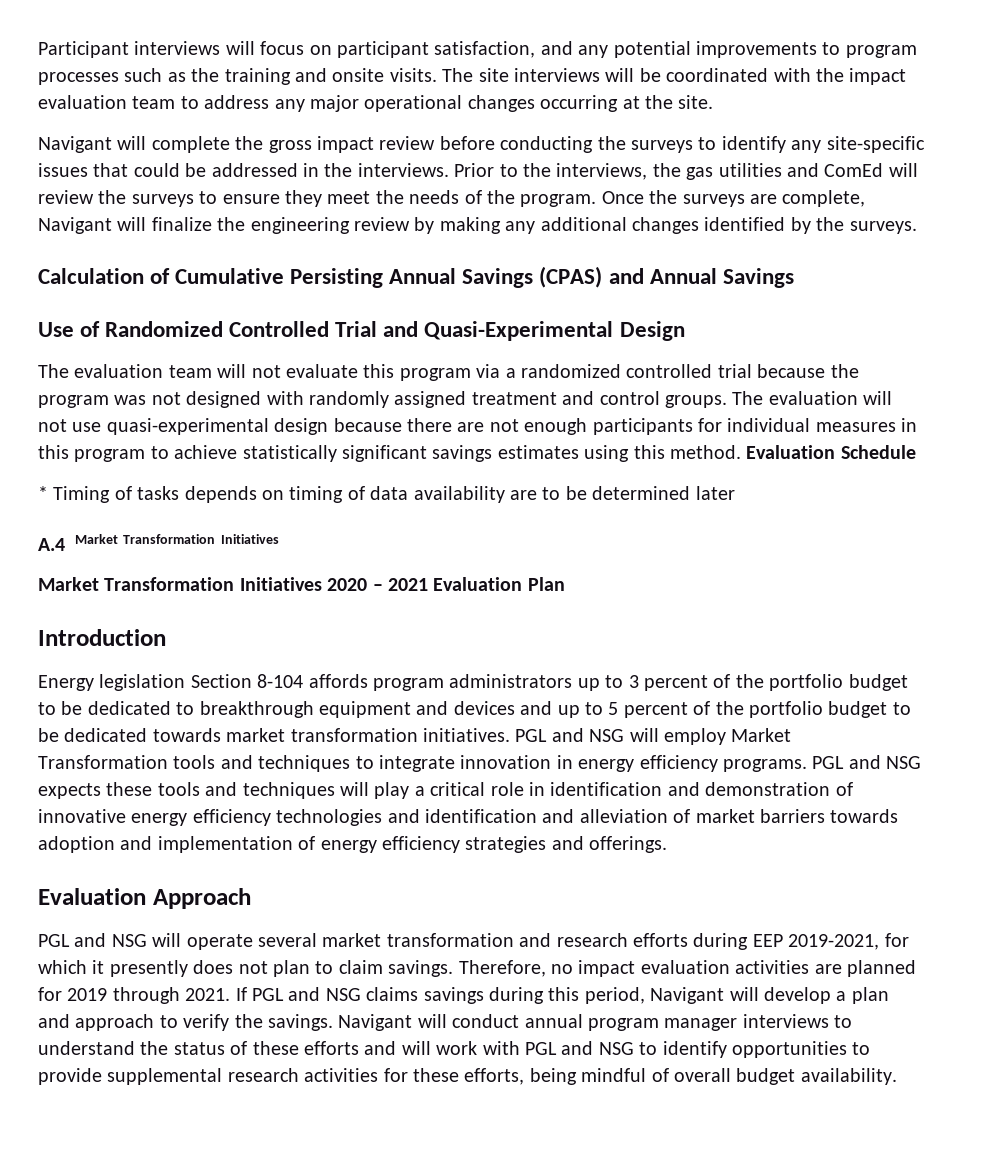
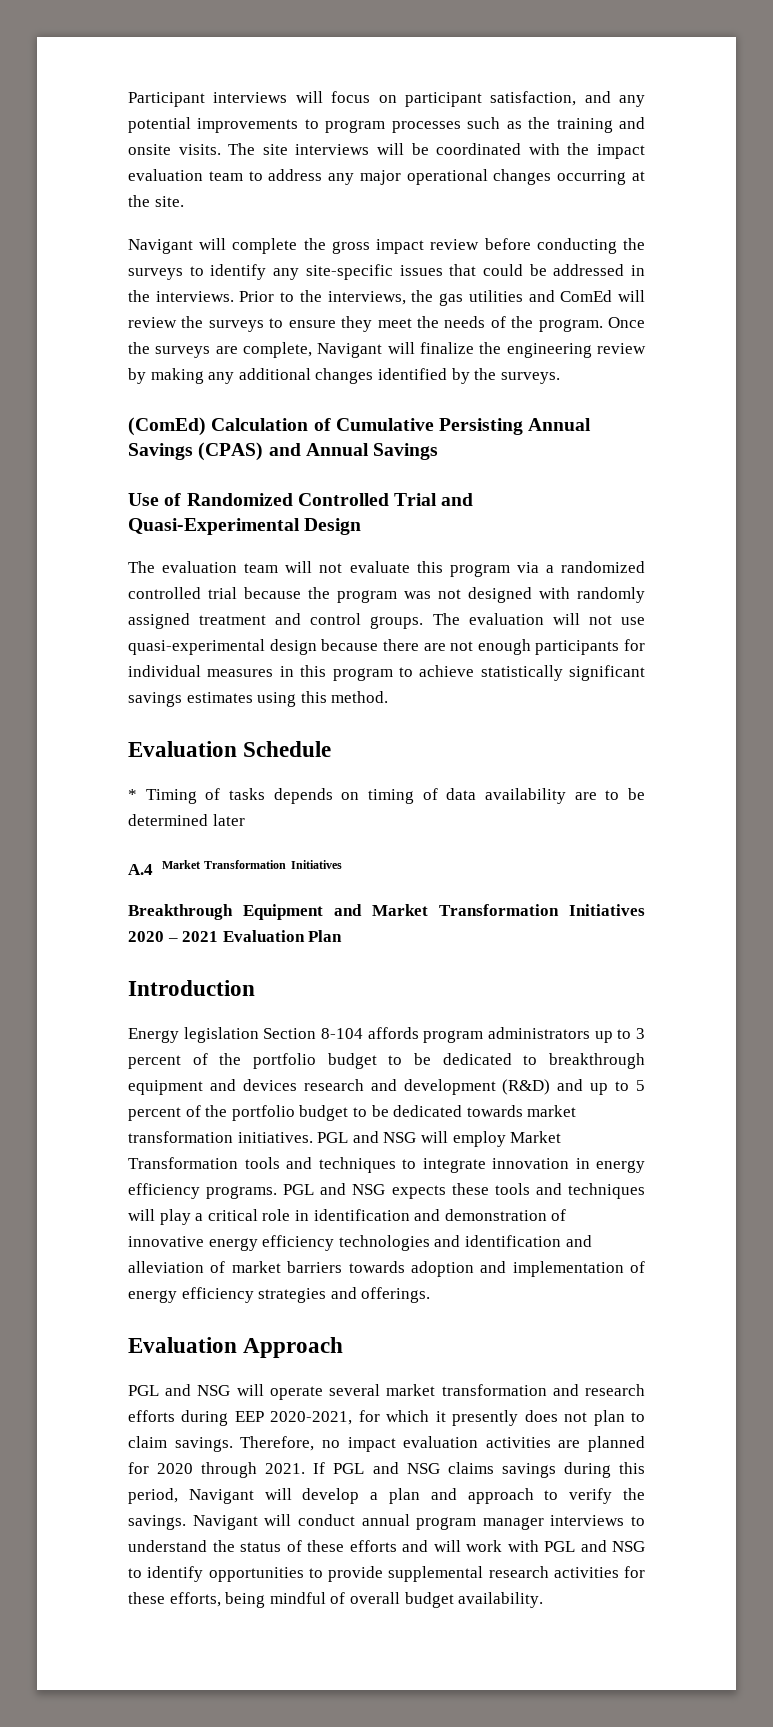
- Calculation of Cumulative Persisting Annual Savings (CPAS) and Annual Savings
+ (ComEd) Calculation of Cumulative Persisting Annual Savings (CPAS) and Annual Savings
- The evaluation will not use quasi-experimental design because there are not enough participants for individual measures in this program to achieve statistically significant savings estimates using this method. Evaluation Schedule
+ The evaluation will not use quasi-experimental design because there are not enough participants for individual measures in this program to achieve statistically significant savings estimates using this method.
+ Evaluation Schedule
- Market Transformation Initiatives 2020 – 2021 Evaluation Plan
+ Breakthrough Equipment and Market Transformation Initiatives 2020 – 2021 Evaluation Plan
- Energy legislation Section 8-104 affords program administrators up to 3 percent of the portfolio budget to be dedicated to breakthrough equipment and devices and up to 5 percent of the portfolio budget to be dedicated towards market transformation initiatives.
+ Energy legislation Section 8-104 affords program administrators up to 3 percent of the portfolio budget to be dedicated to breakthrough equipment and devices research and development (R&D) and up to 5 percent of the portfolio budget to be dedicated towards market transformation initiatives.
- PGL and NSG will operate several market transformation and research efforts during EEP 2019-2021, for which it presently does not plan to claim savings.
+ PGL and NSG will operate several market transformation and research efforts during EEP 2020-2021, for which it presently does not plan to claim savings.
- Therefore, no impact evaluation activities are planned for 2019 through 2021.
+ Therefore, no impact evaluation activities are planned for 2020 through 2021.

